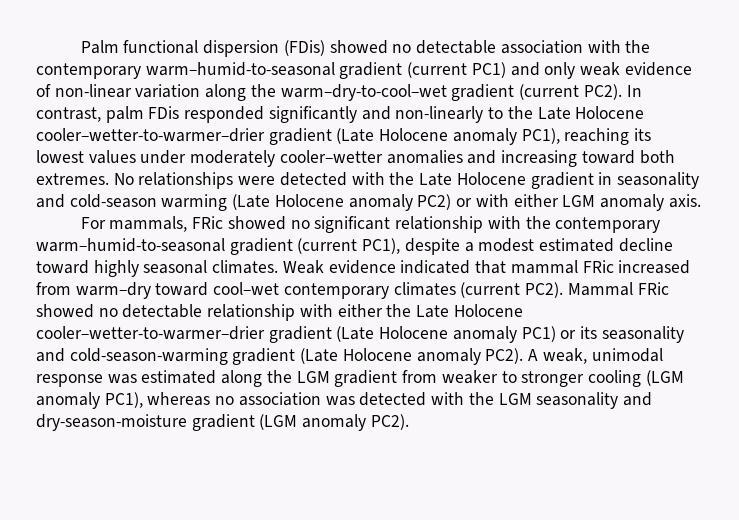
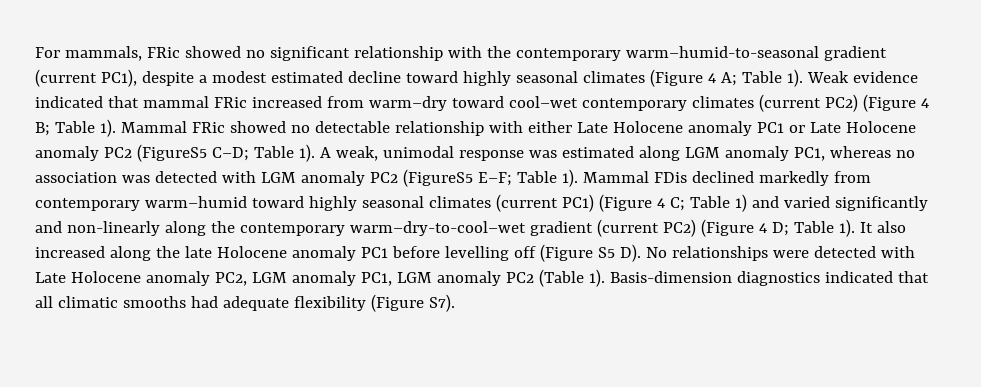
- Palm functional dispersion (FDis) showed no detectable association with the contemporary warm–humid-to-seasonal gradient (current PC1) and only weak evidence of non-linear variation along the warm–dry-to-cool–wet gradient (current PC2). In contrast, palm FDis responded significantly and non-linearly to the Late Holocene cooler–wetter-to-warmer–drier gradient (Late Holocene anomaly PC1), reaching its lowest values under moderately cooler–wetter anomalies and increasing toward both extremes. No relationships were detected with the Late Holocene gradient in seasonality and cold-season warming (Late Holocene anomaly PC2) or with either LGM anomaly axis.
- For mammals, FRic showed no significant relationship with the contemporary warm–humid-to-seasonal gradient (current PC1), despite a modest estimated decline toward highly seasonal climates.
+ For mammals, FRic showed no significant relationship with the contemporary warm–humid-to-seasonal gradient (current PC1), despite a modest estimated decline toward highly seasonal climates (Figure 4 A; Table 1).
- Weak evidence indicated that mammal FRic increased from warm–dry toward cool–wet contemporary climates (current PC2).
+ Weak evidence indicated that mammal FRic increased from warm–dry toward cool–wet contemporary climates (current PC2) (Figure 4 B; Table 1).
- Mammal FRic showed no detectable relationship with either the Late Holocene cooler–wetter-to-warmer–drier gradient (Late Holocene anomaly PC1) or its seasonality and cold-season-warming gradient (Late Holocene anomaly PC2).
+ Mammal FRic showed no detectable relationship with either Late Holocene anomaly PC1 or Late Holocene anomaly PC2 (FigureS5 C–D; Table 1).
- A weak, unimodal response was estimated along the LGM gradient from weaker to stronger cooling (LGM anomaly PC1), whereas no association was detected with the LGM seasonality and dry-season-moisture gradient (LGM anomaly PC2).
+ A weak, unimodal response was estimated along LGM anomaly PC1, whereas no association was detected with LGM anomaly PC2 (FigureS5 E–F; Table 1). Mammal FDis declined markedly from contemporary warm–humid toward highly seasonal climates (current PC1) (Figure 4 C; Table 1) and varied significantly and non-linearly along the contemporary warm–dry-to-cool–wet gradient (current PC2) (Figure 4 D; Table 1). It also increased along the late Holocene anomaly PC1 before levelling off (Figure S5 D). No relationships were detected with Late Holocene anomaly PC2, LGM anomaly PC1, LGM anomaly PC2 (Table 1). Basis-dimension diagnostics indicated that all climatic smooths had adequate flexibility (Figure S7).

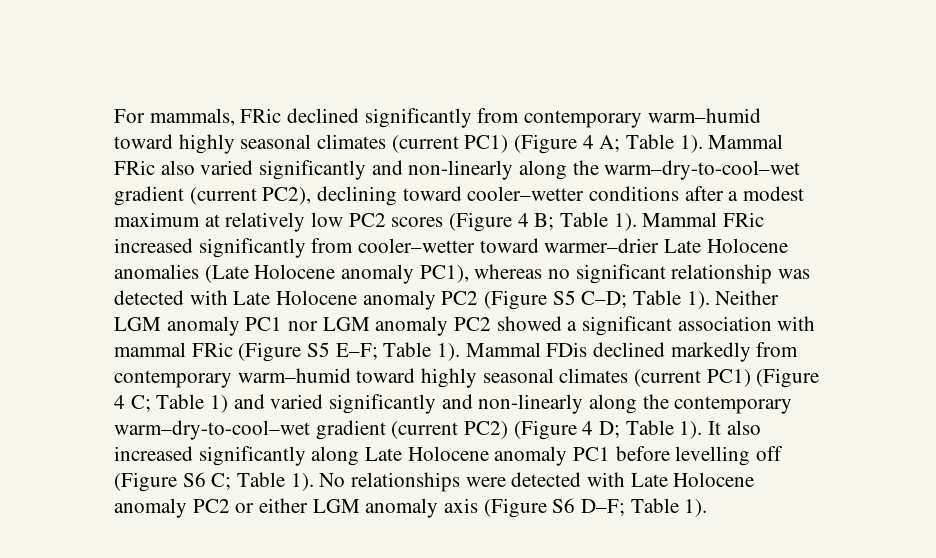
- For mammals, FRic showed no significant relationship with the contemporary warm–humid-to-seasonal gradient (current PC1), despite a modest estimated decline toward highly seasonal climates (Figure 4 A; Table 1).
+ For mammals, FRic declined significantly from contemporary warm–humid toward highly seasonal climates (current PC1) (Figure 4 A; Table 1).
- Weak evidence indicated that mammal FRic increased from warm–dry toward cool–wet contemporary climates (current PC2) (Figure 4 B; Table 1).
+ Mammal FRic also varied significantly and non-linearly along the warm–dry-to-cool–wet gradient (current PC2), declining toward cooler–wetter conditions after a modest maximum at relatively low PC2 scores (Figure 4 B; Table 1).
- Mammal FRic showed no detectable relationship with either Late Holocene anomaly PC1 or Late Holocene anomaly PC2 (FigureS5 C–D; Table 1).
+ Mammal FRic increased significantly from cooler–wetter toward warmer–drier Late Holocene anomalies (Late Holocene anomaly PC1), whereas no significant relationship was detected with Late Holocene anomaly PC2 (Figure S5 C–D; Table 1).
- A weak, unimodal response was estimated along LGM anomaly PC1, whereas no association was detected with LGM anomaly PC2 (FigureS5 E–F; Table 1).
+ Neither LGM anomaly PC1 nor LGM anomaly PC2 showed a significant association with mammal FRic (Figure S5 E–F; Table 1).
- It also increased along the late Holocene anomaly PC1 before levelling off (Figure S5 D). No relationships were detected with Late Holocene anomaly PC2, LGM anomaly PC1, LGM anomaly PC2 (Table 1). Basis-dimension diagnostics indicated that all climatic smooths had adequate flexibility (Figure S7).
+ It also increased significantly along Late Holocene anomaly PC1 before levelling off (Figure S6 C; Table 1). No relationships were detected with Late Holocene anomaly PC2 or either LGM anomaly axis (Figure S6 D–F; Table 1).

